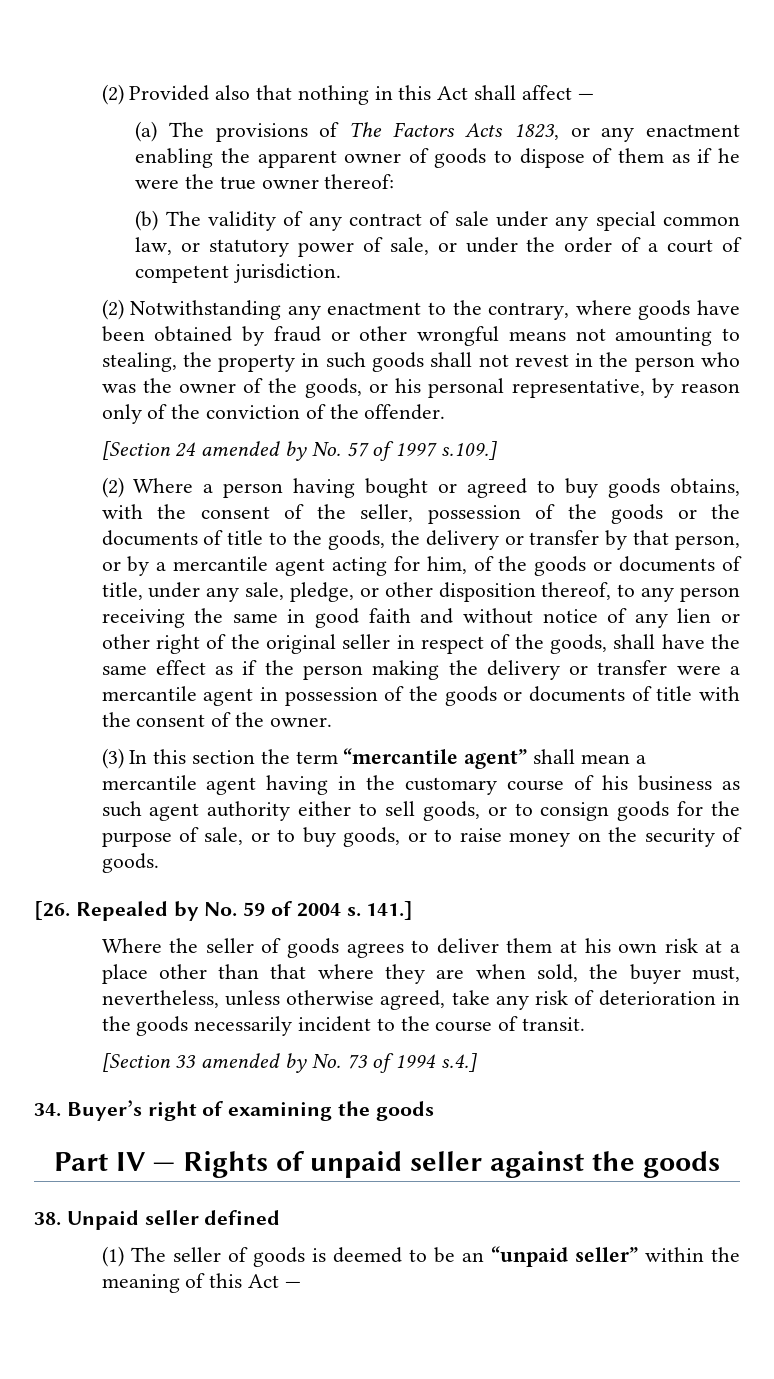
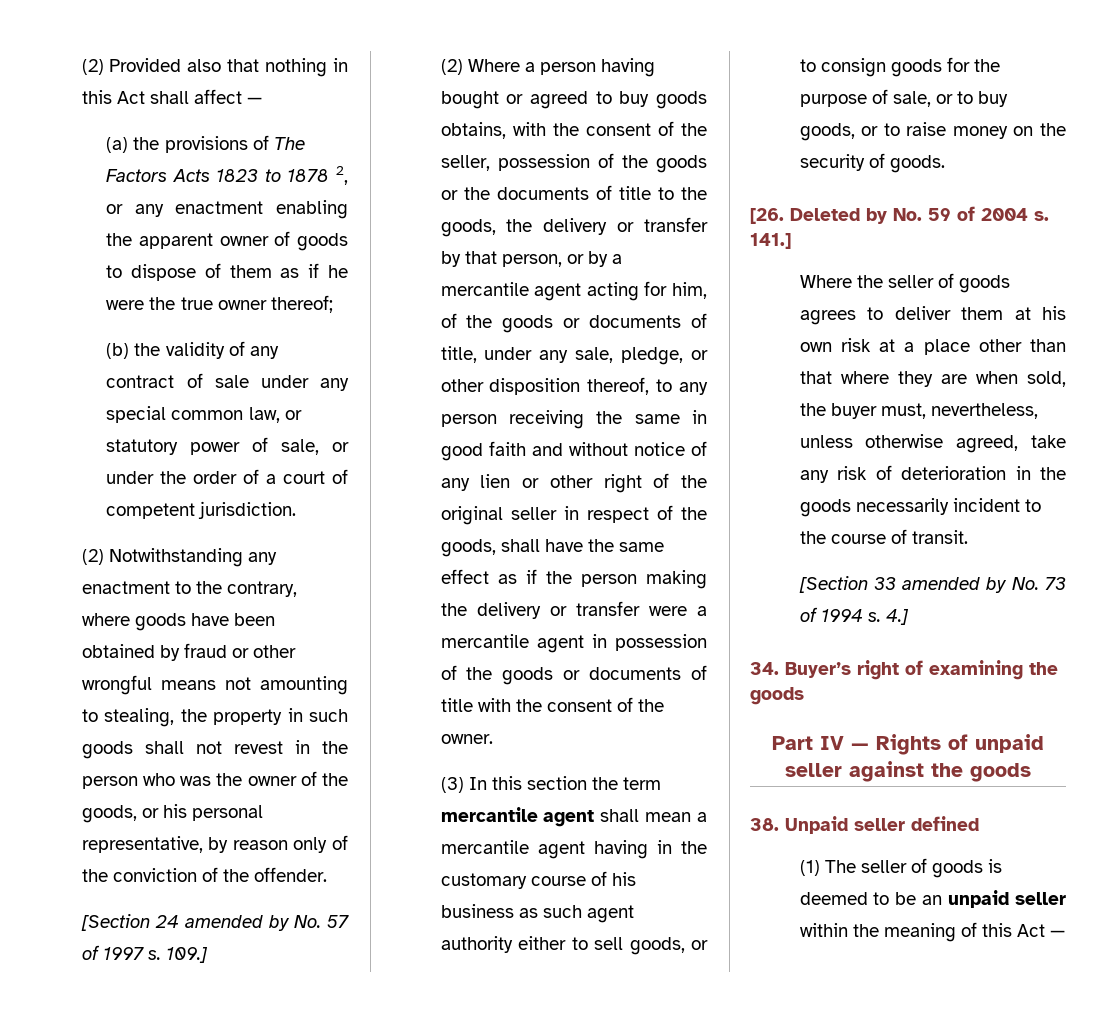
- (a) The provisions of The Factors Acts 1823, or any enactment enabling the apparent owner of goods to dispose of them as if he were the true owner thereof:
+ (a) the provisions of The Factors Acts 1823 to 1878 2, or any enactment enabling the apparent owner of goods to dispose of them as if he were the true owner thereof;
- (b) The validity of any contract of sale under any special common law, or statutory power of sale, or under the order of a court of competent jurisdiction.
+ (b) the validity of any contract of sale under any special common law, or statutory power of sale, or under the order of a court of competent jurisdiction.
- [Section 24 amended by No. 57 of 1997 s.109.]
+ [Section 24 amended by No. 57 of 1997 s. 109.]
- (3) In this section the term “mercantile agent” shall mean a mercantile agent having in the customary course of his business as such agent authority either to sell goods, or to consign goods for the purpose of sale, or to buy goods, or to raise money on the security of goods.
+ (3) In this section the term mercantile agent shall mean a mercantile agent having in the customary course of his business as such agent authority either to sell goods, or to consign goods for the purpose of sale, or to buy goods, or to raise money on the security of goods.
- [26. Repealed by No. 59 of 2004 s.
+ [26. Deleted by No. 59 of 2004 s.
- [Section 33 amended by No. 73 of 1994 s.4.]
+ [Section 33 amended by No. 73 of 1994 s. 4.]
- (1) The seller of goods is deemed to be an “unpaid seller” within the meaning of this Act —
+ (1) The seller of goods is deemed to be an unpaid seller within the meaning of this Act —

